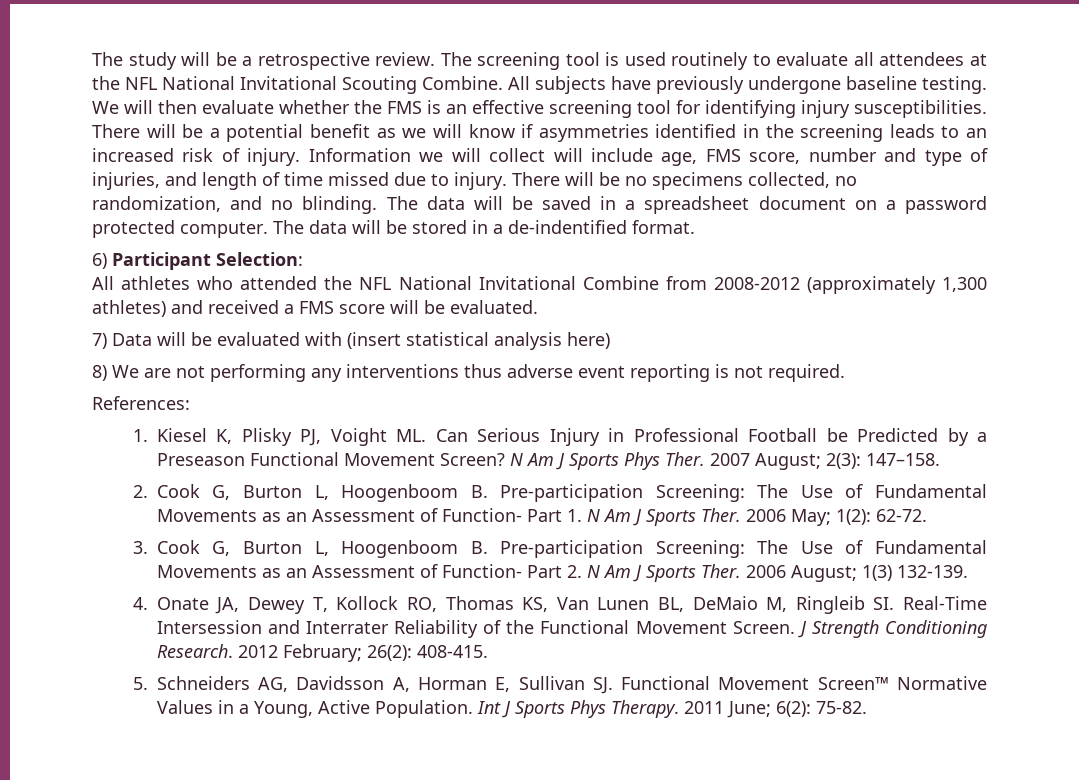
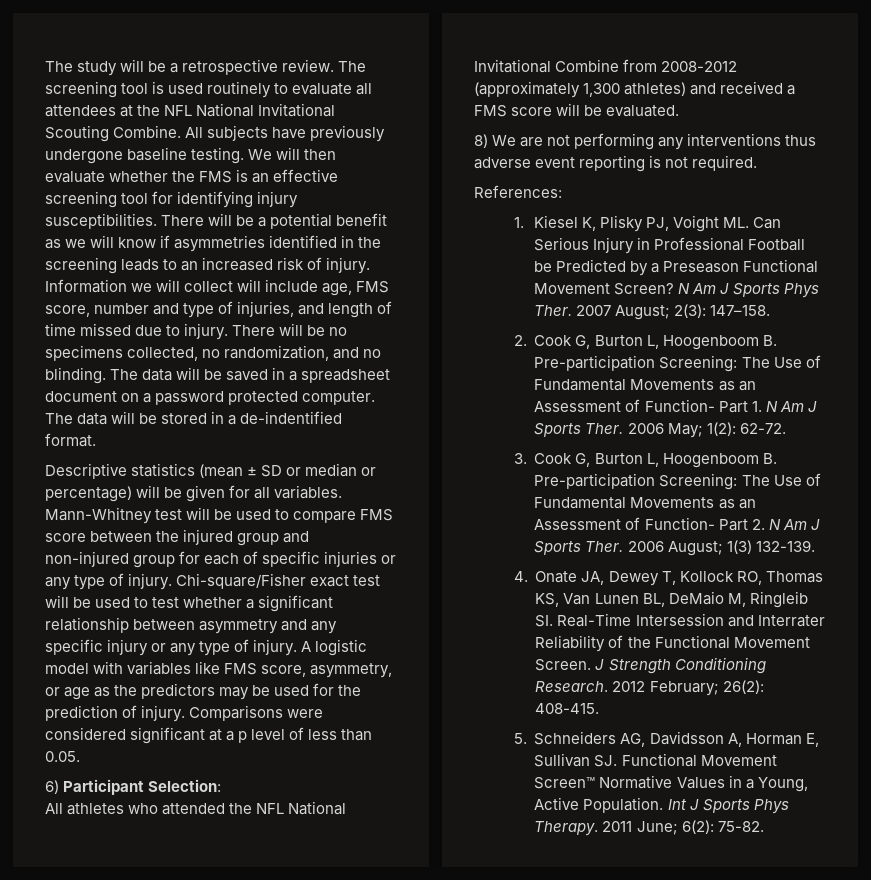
+ Descriptive statistics (mean ± SD or median or percentage) will be given for all variables. Mann-Whitney test will be used to compare FMS score between the injured group and non-injured group for each of specific injuries or any type of injury. Chi-square/Fisher exact test will be used to test whether a significant relationship between asymmetry and any specific injury or any type of injury. A logistic model with variables like FMS score, asymmetry, or age as the predictors may be used for the prediction of injury. Comparisons were considered significant at a p level of less than 0.05.
- 7) Data will be evaluated with (insert statistical analysis here)

